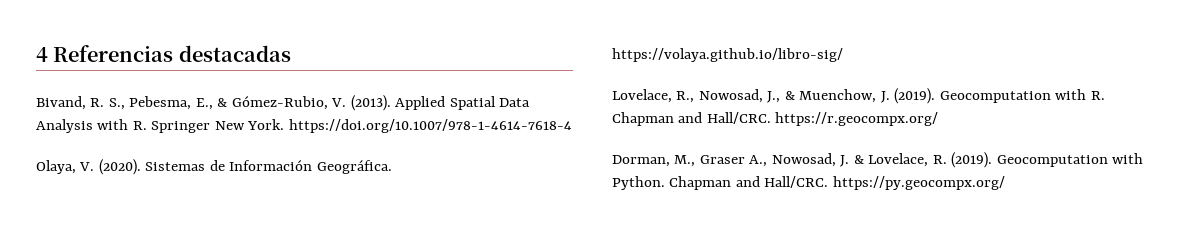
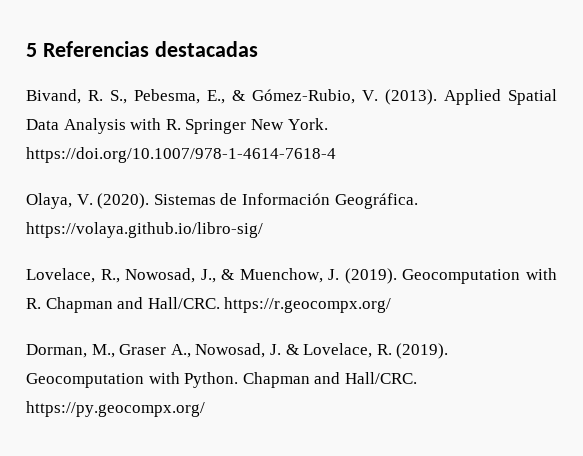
- 4 Referencias destacadas
+ 5 Referencias destacadas

